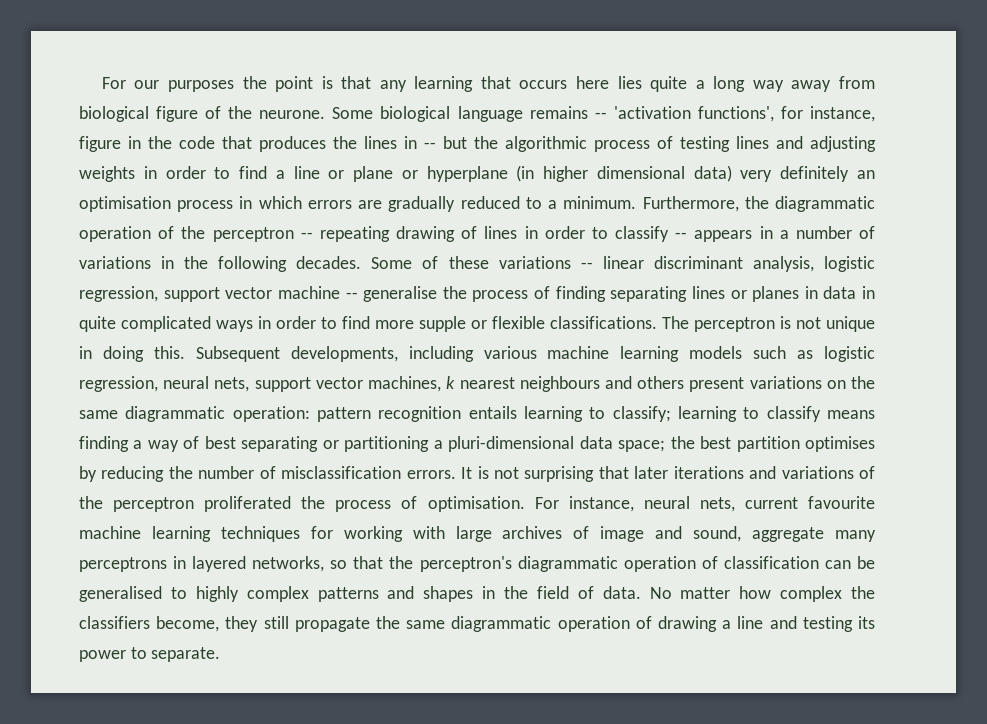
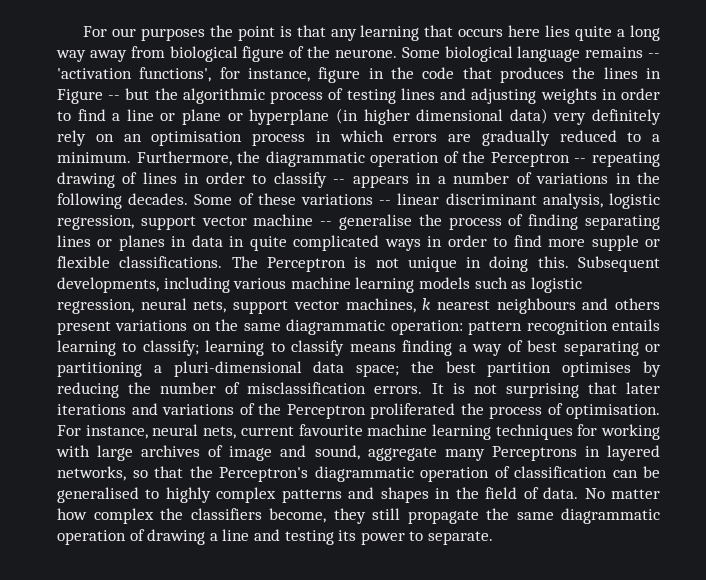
- Some biological language remains -- 'activation functions', for instance, figure in the code that produces the lines in -- but the algorithmic process of testing lines and adjusting weights in order to find a line or plane or hyperplane (in higher dimensional data) very definitely an optimisation process in which errors are gradually reduced to a minimum.
+ Some biological language remains -- 'activation functions', for instance, figure in the code that produces the lines in Figure -- but the algorithmic process of testing lines and adjusting weights in order to find a line or plane or hyperplane (in higher dimensional data) very definitely rely on an optimisation process in which errors are gradually reduced to a minimum.
- Furthermore, the diagrammatic operation of the perceptron -- repeating drawing of lines in order to classify -- appears in a number of variations in the following decades.
+ Furthermore, the diagrammatic operation of the Perceptron -- repeating drawing of lines in order to classify -- appears in a number of variations in the following decades.
- The perceptron is not unique in doing this.
+ The Perceptron is not unique in doing this.
- It is not surprising that later iterations and variations of the perceptron proliferated the process of optimisation.
+ It is not surprising that later iterations and variations of the Perceptron proliferated the process of optimisation.
- For instance, neural nets, current favourite machine learning techniques for working with large archives of image and sound, aggregate many perceptrons in layered networks, so that the perceptron's diagrammatic operation of classification can be generalised to highly complex patterns and shapes in the field of data.
+ For instance, neural nets, current favourite machine learning techniques for working with large archives of image and sound, aggregate many Perceptrons in layered networks, so that the Perceptron's diagrammatic operation of classification can be generalised to highly complex patterns and shapes in the field of data.

